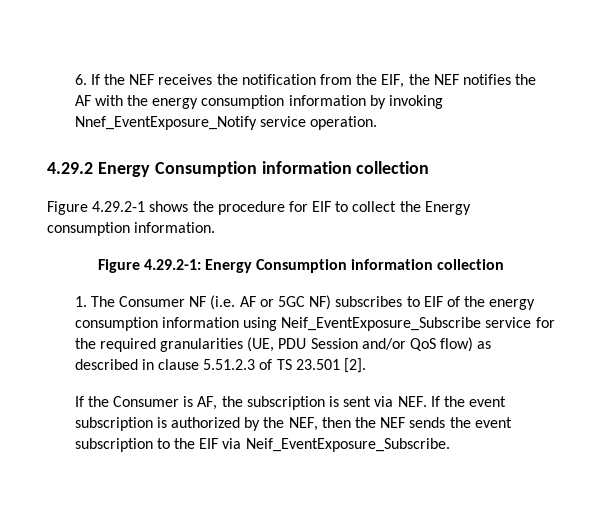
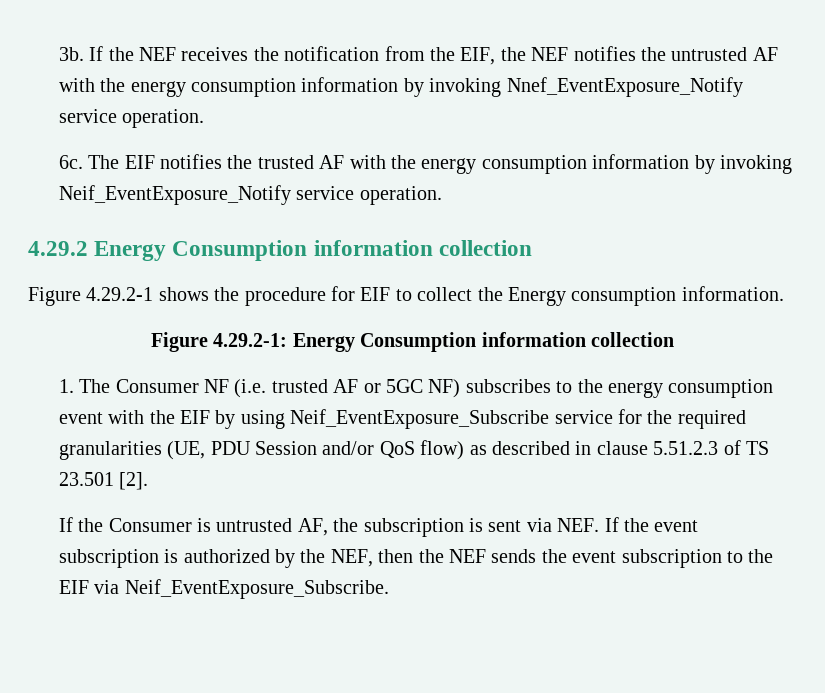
- 6. If the NEF receives the notification from the EIF, the NEF notifies the AF with the energy consumption information by invoking Nnef_EventExposure_Notify service operation.
+ 3b. If the NEF receives the notification from the EIF, the NEF notifies the untrusted AF with the energy consumption information by invoking Nnef_EventExposure_Notify service operation.
+ 6c. The EIF notifies the trusted AF with the energy consumption information by invoking Neif_EventExposure_Notify service operation.
- 1. The Consumer NF (i.e. AF or 5GC NF) subscribes to EIF of the energy consumption information using Neif_EventExposure_Subscribe service for the required granularities (UE, PDU Session and/or QoS flow) as described in clause 5.51.2.3 of TS 23.501 [2].
+ 1. The Consumer NF (i.e. trusted AF or 5GC NF) subscribes to the energy consumption event with the EIF by using Neif_EventExposure_Subscribe service for the required granularities (UE, PDU Session and/or QoS flow) as described in clause 5.51.2.3 of TS 23.501 [2].
- If the Consumer is AF, the subscription is sent via NEF. If the event subscription is authorized by the NEF, then the NEF sends the event subscription to the EIF via Neif_EventExposure_Subscribe.
+ If the Consumer is untrusted AF, the subscription is sent via NEF. If the event subscription is authorized by the NEF, then the NEF sends the event subscription to the EIF via Neif_EventExposure_Subscribe.

